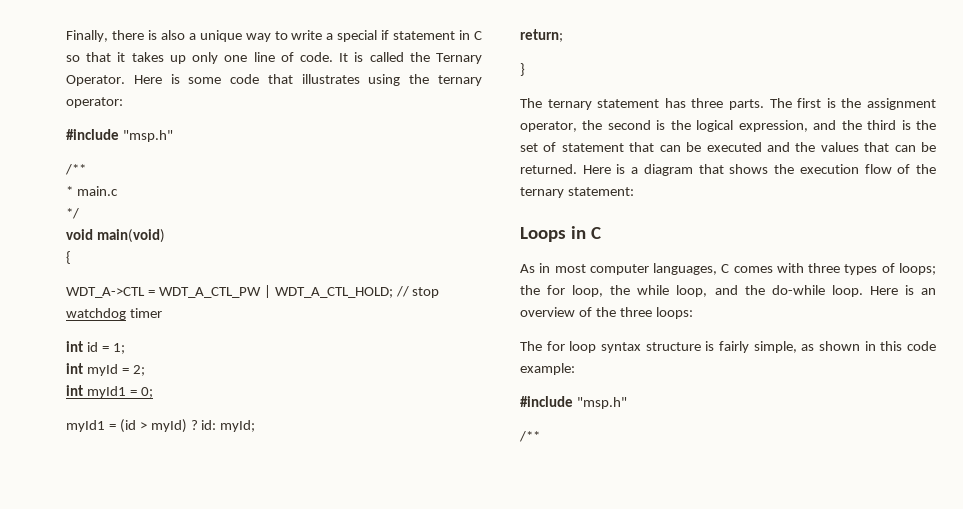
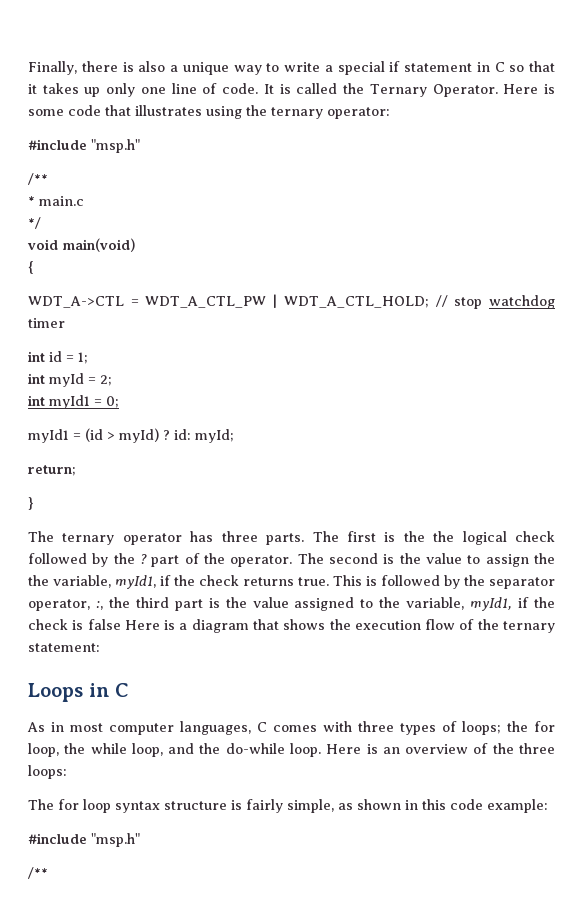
- The ternary statement has three parts.
+ The ternary operator has three parts.
- The first is the assignment operator, the second is the logical expression, and the third is the set of statement that can be executed and the values that can be returned. Here is a diagram that shows the execution flow of the ternary statement:
+ The first is the the logical check followed by the ? part of the operator. The second is the value to assign the the variable, myId1, if the check returns true. This is followed by the separator operator, :, the third part is the value assigned to the variable, myId1, if the check is false Here is a diagram that shows the execution flow of the ternary statement:

